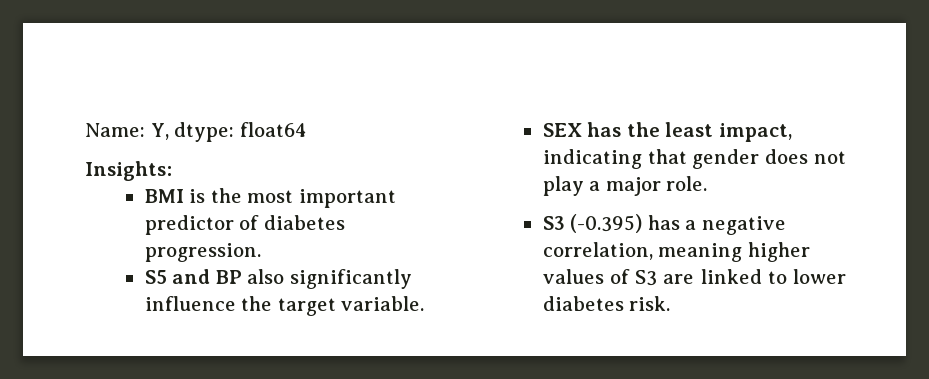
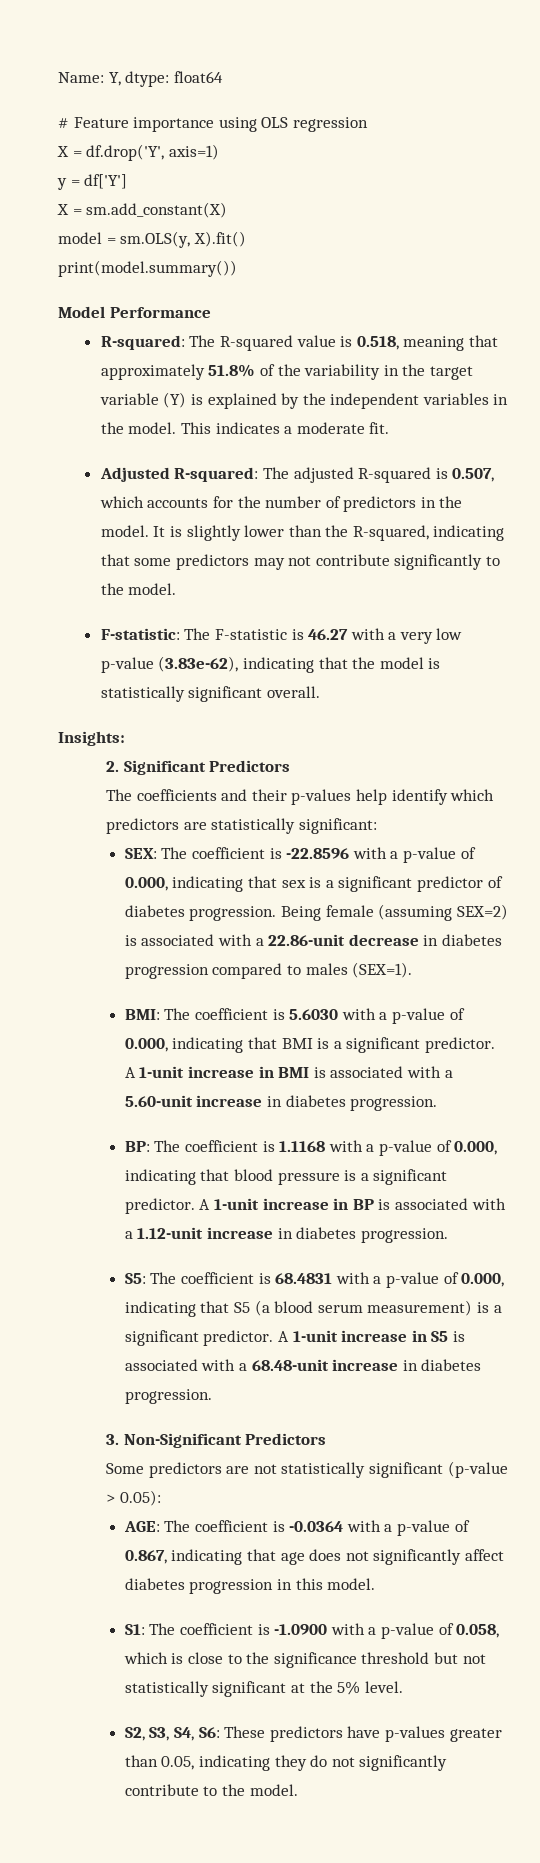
+ # Feature importance using OLS regression
+ X = df.drop('Y', axis=1)
+ y = df['Y']
+ X = sm.add_constant(X)
+ model = sm.OLS(y, X).fit()
+ print(model.summary())
+ Model Performance
+ R-squared: The R-squared value is 0.518, meaning that approximately 51.8% of the variability in the target variable (Y) is explained by the independent variables in the model. This indicates a moderate fit.
+ Adjusted R-squared: The adjusted R-squared is 0.507, which accounts for the number of predictors in the model. It is slightly lower than the R-squared, indicating that some predictors may not contribute significantly to the model.
+ F-statistic: The F-statistic is 46.27 with a very low p-value (3.83e-62), indicating that the model is statistically significant overall.
  Insights:
- BMI is the most important predictor of diabetes progression.
- S5 and BP also significantly influence the target variable.
- SEX has the least impact, indicating that gender does not play a major role.
- S3 (-0.395) has a negative correlation, meaning higher values of S3 are linked to lower diabetes risk.
+ 2. Significant Predictors
+ The coefficients and their p-values help identify which predictors are statistically significant:
+ SEX: The coefficient is -22.8596 with a p-value of 0.000, indicating that sex is a significant predictor of diabetes progression. Being female (assuming SEX=2) is associated with a 22.86-unit decrease in diabetes progression compared to males (SEX=1).
+ BMI: The coefficient is 5.6030 with a p-value of 0.000, indicating that BMI is a significant predictor. A 1-unit increase in BMI is associated with a 5.60-unit increase in diabetes progression.
+ BP: The coefficient is 1.1168 with a p-value of 0.000, indicating that blood pressure is a significant predictor. A 1-unit increase in BP is associated with a 1.12-unit increase in diabetes progression.
+ S5: The coefficient is 68.4831 with a p-value of 0.000, indicating that S5 (a blood serum measurement) is a significant predictor. A 1-unit increase in S5 is associated with a 68.48-unit increase in diabetes progression.
+ 3. Non-Significant Predictors
+ Some predictors are not statistically significant (p-value > 0.05):
+ AGE: The coefficient is -0.0364 with a p-value of 0.867, indicating that age does not significantly affect diabetes progression in this model.
+ S1: The coefficient is -1.0900 with a p-value of 0.058, which is close to the significance threshold but not statistically significant at the 5% level.
+ S2, S3, S4, S6: These predictors have p-values greater than 0.05, indicating they do not significantly contribute to the model.

